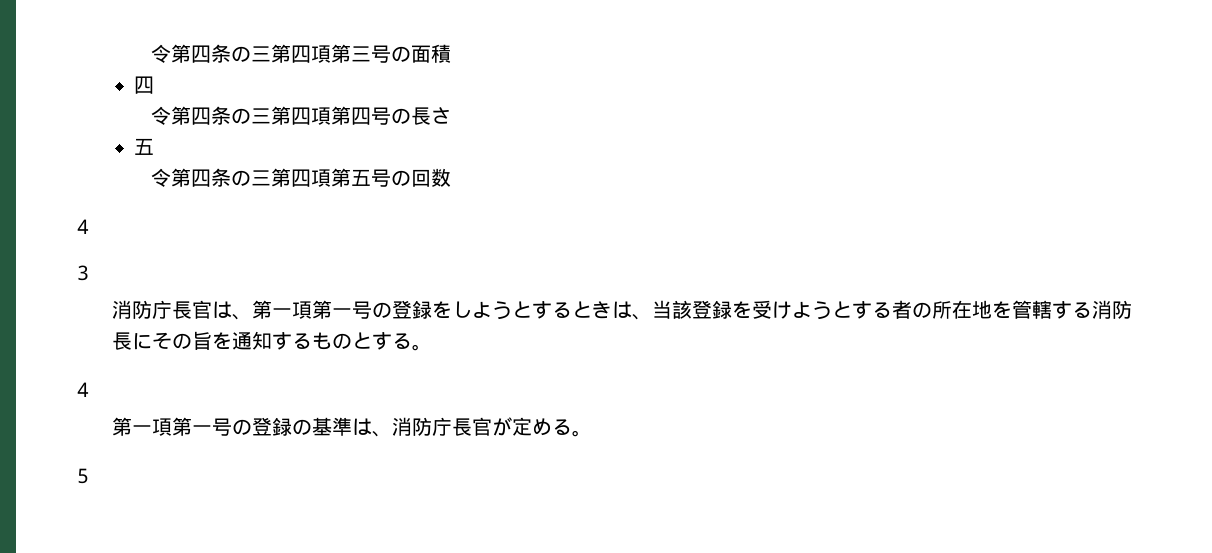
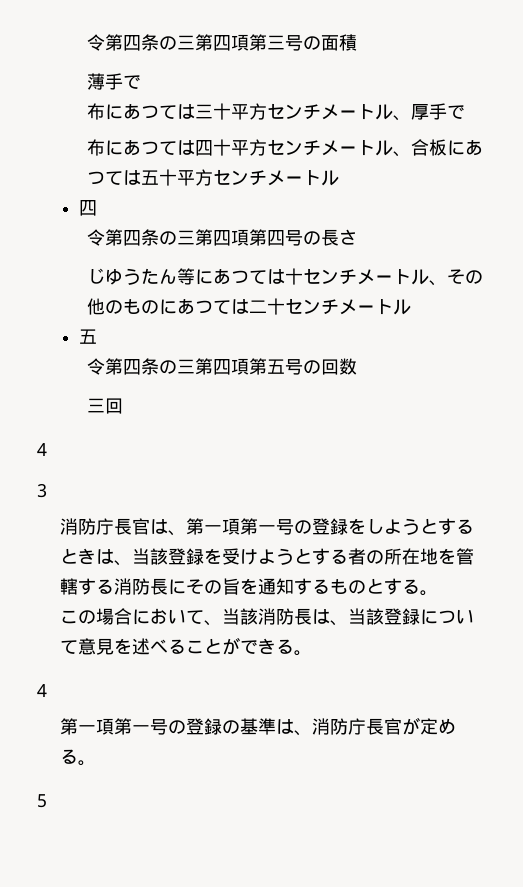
+ 薄手で
+ 布にあつては三十平方センチメートル、厚手で
+ 布にあつては四十平方センチメートル、合板にあつては五十平方センチメートル
+ じゆうたん等にあつては十センチメートル、その他のものにあつては二十センチメートル
+ 三回
+ この場合において、当該消防長は、当該登録について意見を述べることができる。

